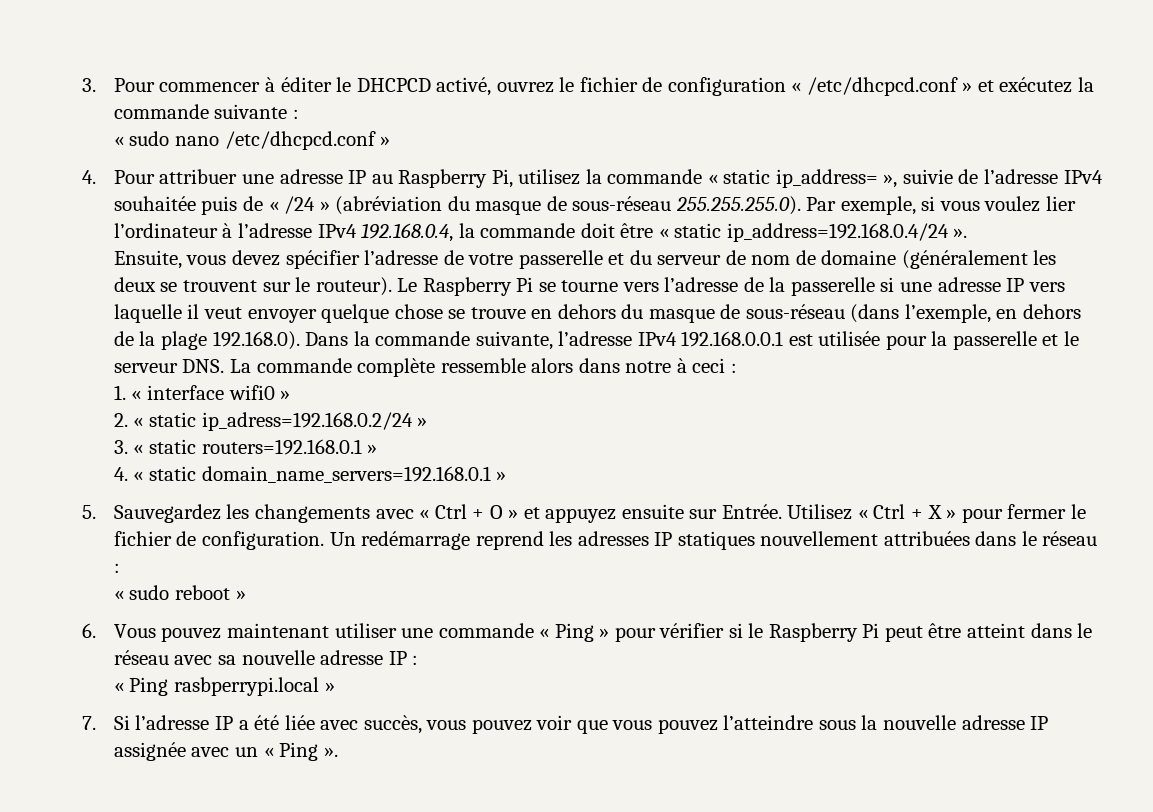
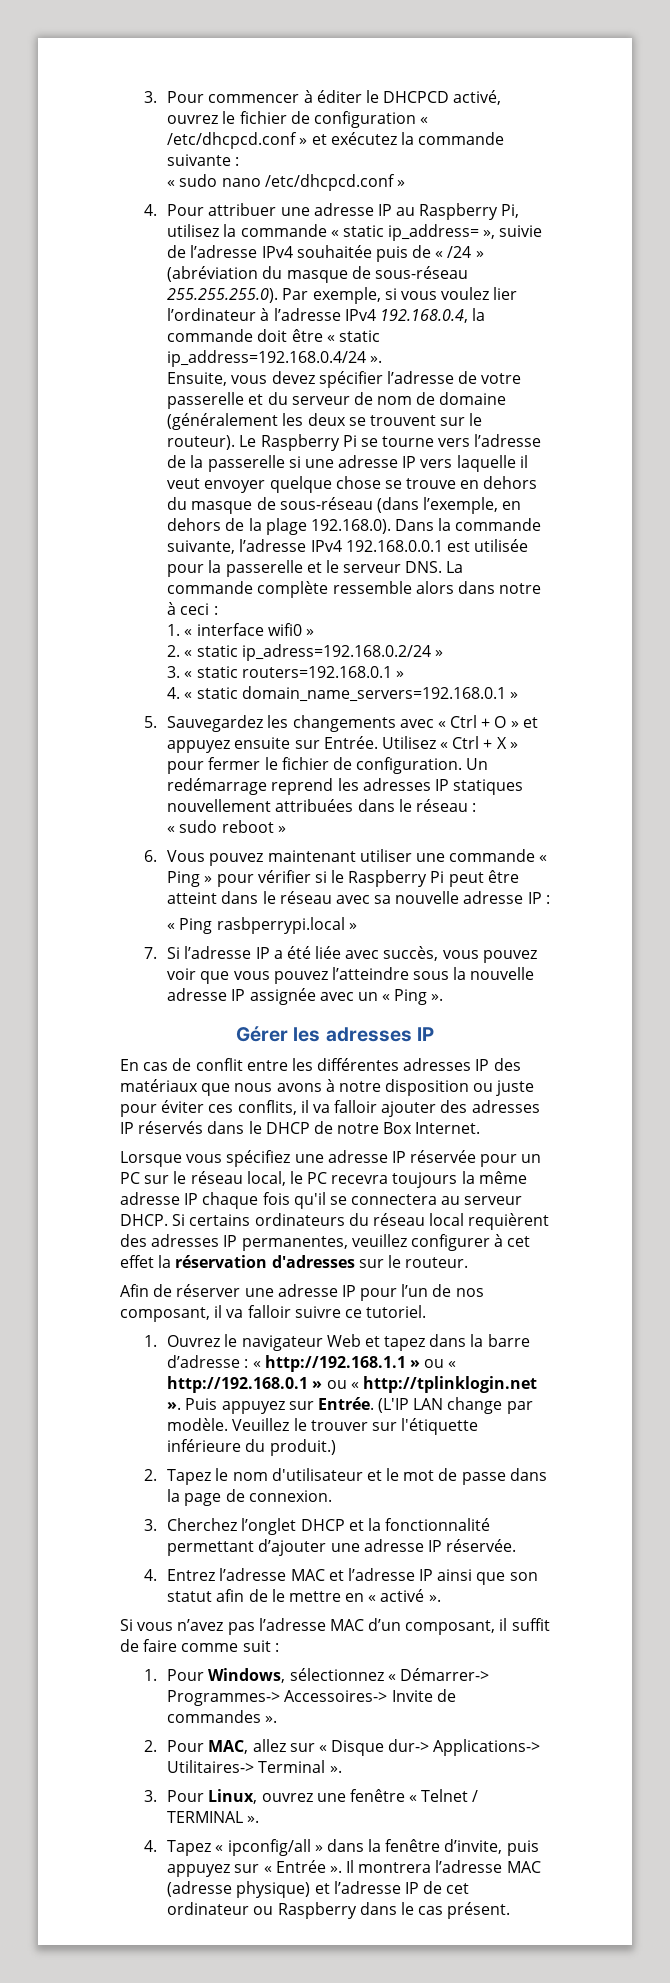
+ Gérer les adresses IP
+ En cas de conflit entre les différentes adresses IP des matériaux que nous avons à notre disposition ou juste pour éviter ces conflits, il va falloir ajouter des adresses IP réservés dans le DHCP de notre Box Internet.
+ Lorsque vous spécifiez une adresse IP réservée pour un PC sur le réseau local, le PC recevra toujours la même adresse IP chaque fois qu'il se connectera au serveur DHCP. Si certains ordinateurs du réseau local requièrent des adresses IP permanentes, veuillez configurer à cet effet la réservation d'adresses sur le routeur.
+ Afin de réserver une adresse IP pour l’un de nos composant, il va falloir suivre ce tutoriel.
+ 1. Ouvrez le navigateur Web et tapez dans la barre d’adresse : « http://192.168.1.1 » ou « http://192.168.0.1 » ou « http://tplinklogin.net ». Puis appuyez sur Entrée. (L'IP LAN change par modèle. Veuillez le trouver sur l'étiquette inférieure du produit.)
+ 2. Tapez le nom d'utilisateur et le mot de passe dans la page de connexion.
+ 3. Cherchez l’onglet DHCP et la fonctionnalité permettant d’ajouter une adresse IP réservée.
+ 4. Entrez l’adresse MAC et l’adresse IP ainsi que son statut afin de le mettre en « activé ».
+ Si vous n’avez pas l’adresse MAC d’un composant, il suffit de faire comme suit :
+ 1. Pour Windows, sélectionnez « Démarrer-> Programmes-> Accessoires-> Invite de commandes ».
+ 2. Pour MAC, allez sur « Disque dur-> Applications-> Utilitaires-> Terminal ».
+ 3. Pour Linux, ouvrez une fenêtre « Telnet / TERMINAL ».
+ 4. Tapez « ipconfig/all » dans la fenêtre d’invite, puis appuyez sur « Entrée ». Il montrera l’adresse MAC (adresse physique) et l’adresse IP de cet ordinateur ou Raspberry dans le cas présent.

